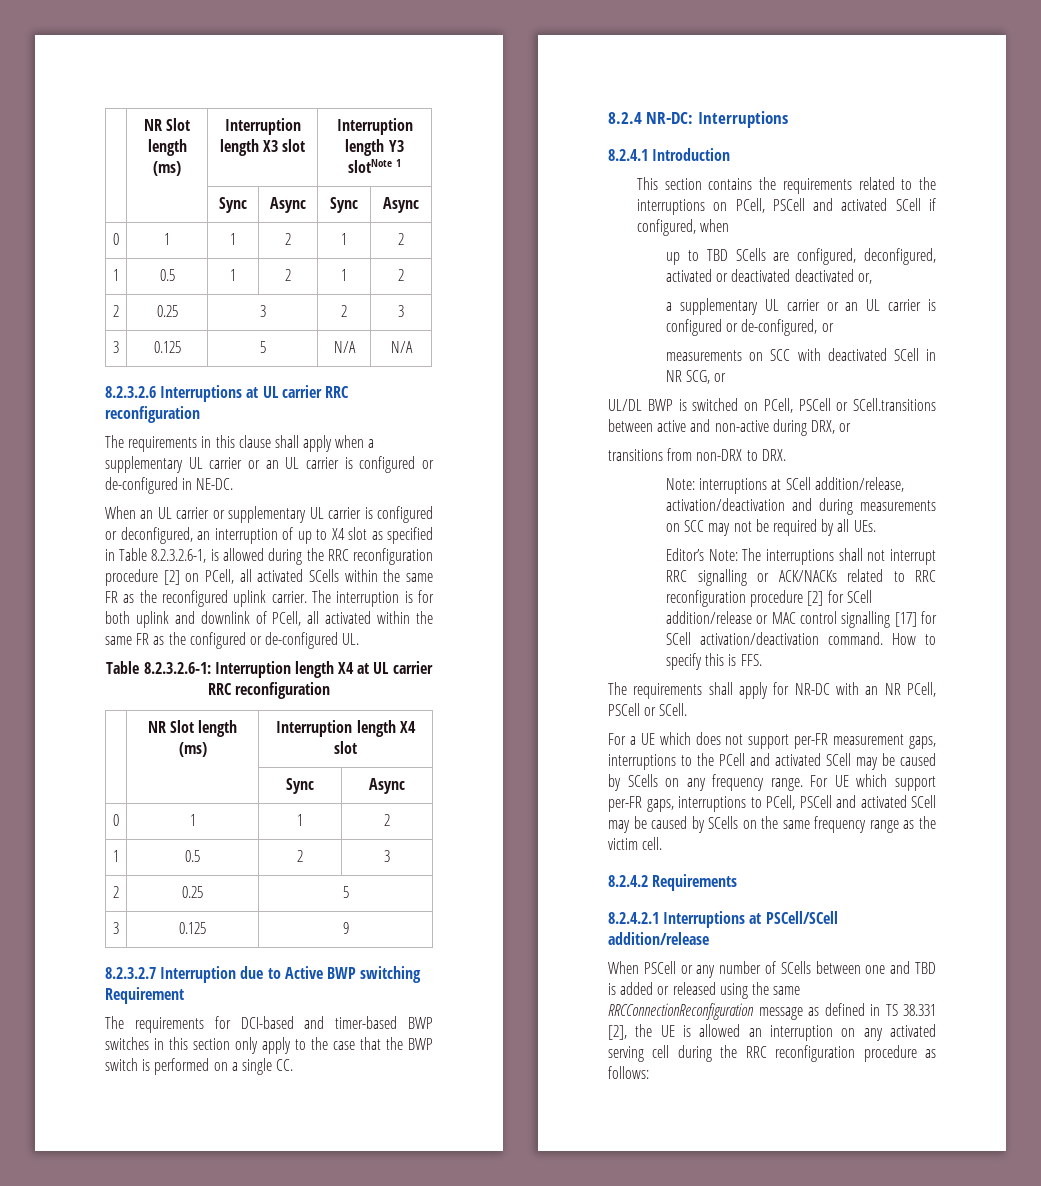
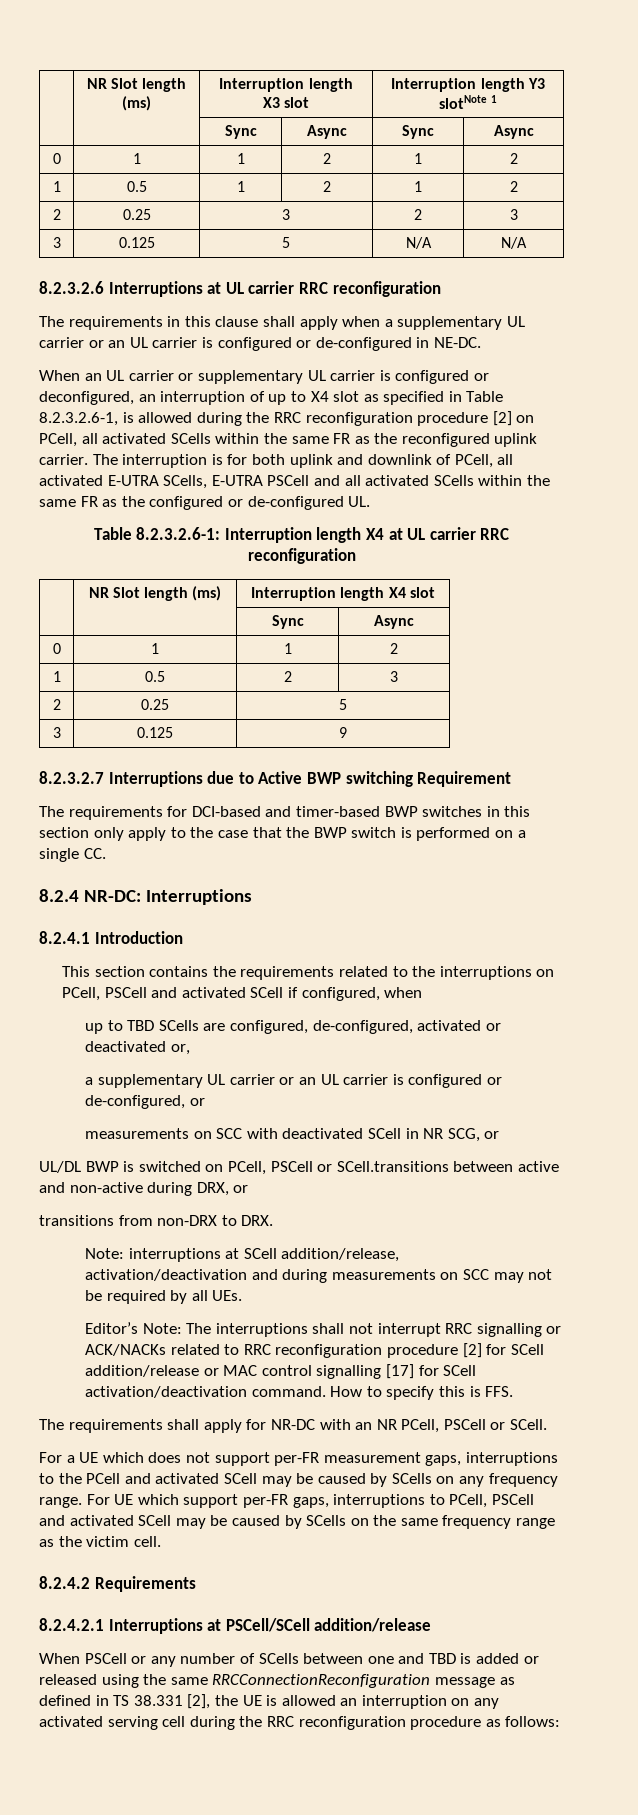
- The interruption is for both uplink and downlink of PCell, all activated within the same FR as the configured or de-configured UL.
+ The interruption is for both uplink and downlink of PCell, all activated E-UTRA SCells, E-UTRA PSCell and all activated SCells within the same FR as the configured or de-configured UL.
- 8.2.3.2.7 Interruption due to Active BWP switching Requirement
+ 8.2.3.2.7 Interruptions due to Active BWP switching Requirement
- up to TBD SCells are configured, deconfigured, activated or deactivated deactivated or,
+ up to TBD SCells are configured, de-configured, activated or deactivated or,

